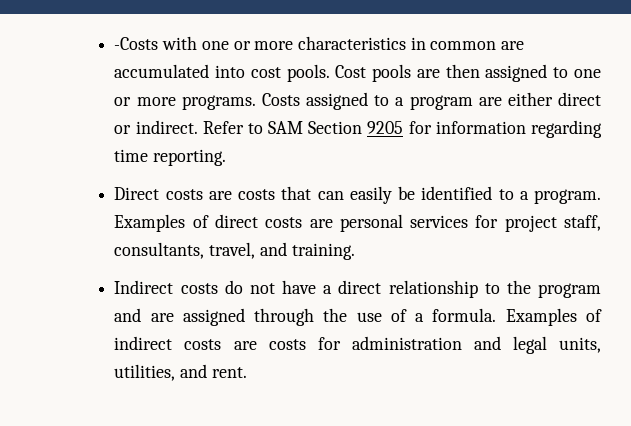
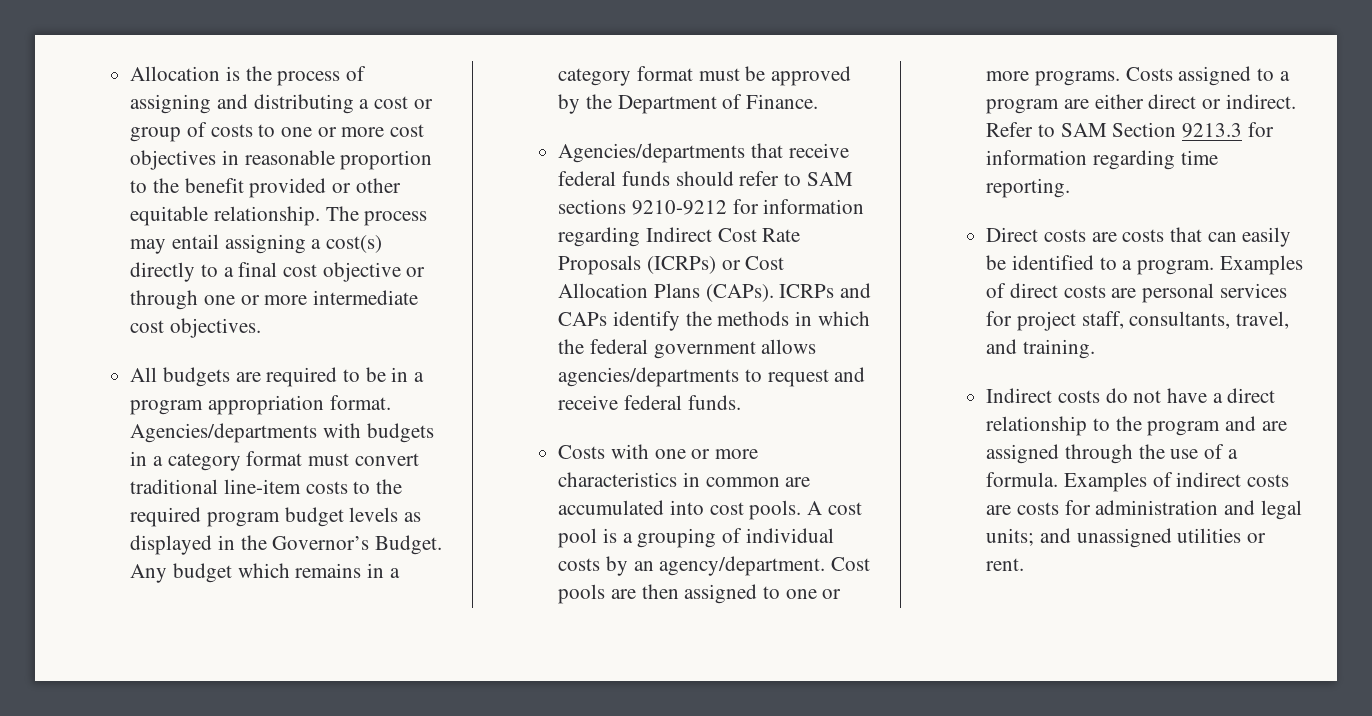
- -Costs with one or more characteristics in common are accumulated into cost pools.
+ Allocation is the process of assigning and distributing a cost or group of costs to one or more cost objectives in reasonable proportion to the benefit provided or other equitable relationship. The process may entail assigning a cost(s) directly to a final cost objective or through one or more intermediate cost objectives.
+ All budgets are required to be in a program appropriation format. Agencies/departments with budgets in a category format must convert traditional line-item costs to the required program budget levels as displayed in the Governor’s Budget. Any budget which remains in a category format must be approved by the Department of Finance.
+ Agencies/departments that receive federal funds should refer to SAM sections 9210-9212 for information regarding Indirect Cost Rate Proposals (ICRPs) or Cost Allocation Plans (CAPs). ICRPs and CAPs identify the methods in which the federal government allows agencies/departments to request and receive federal funds.
+ Costs with one or more characteristics in common are accumulated into cost pools.
+ A cost pool is a grouping of individual costs by an agency/department.
- Refer to SAM Section 9205 for information regarding time reporting.
+ Refer to SAM Section 9213.3 for information regarding time reporting.
- Examples of indirect costs are costs for administration and legal units, utilities, and rent.
+ Examples of indirect costs are costs for administration and legal units; and unassigned utilities or rent.

